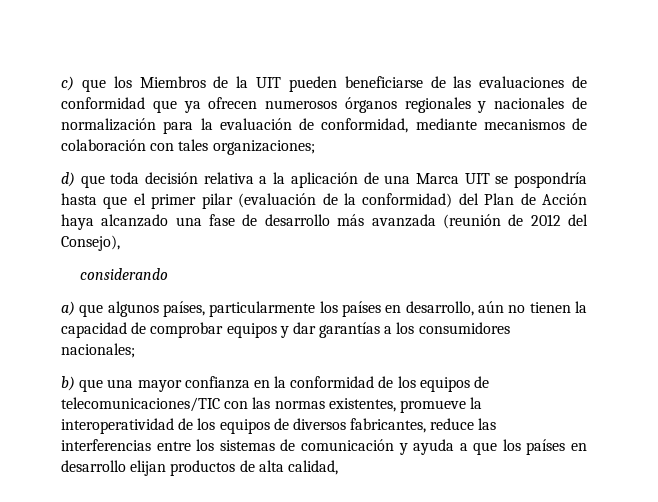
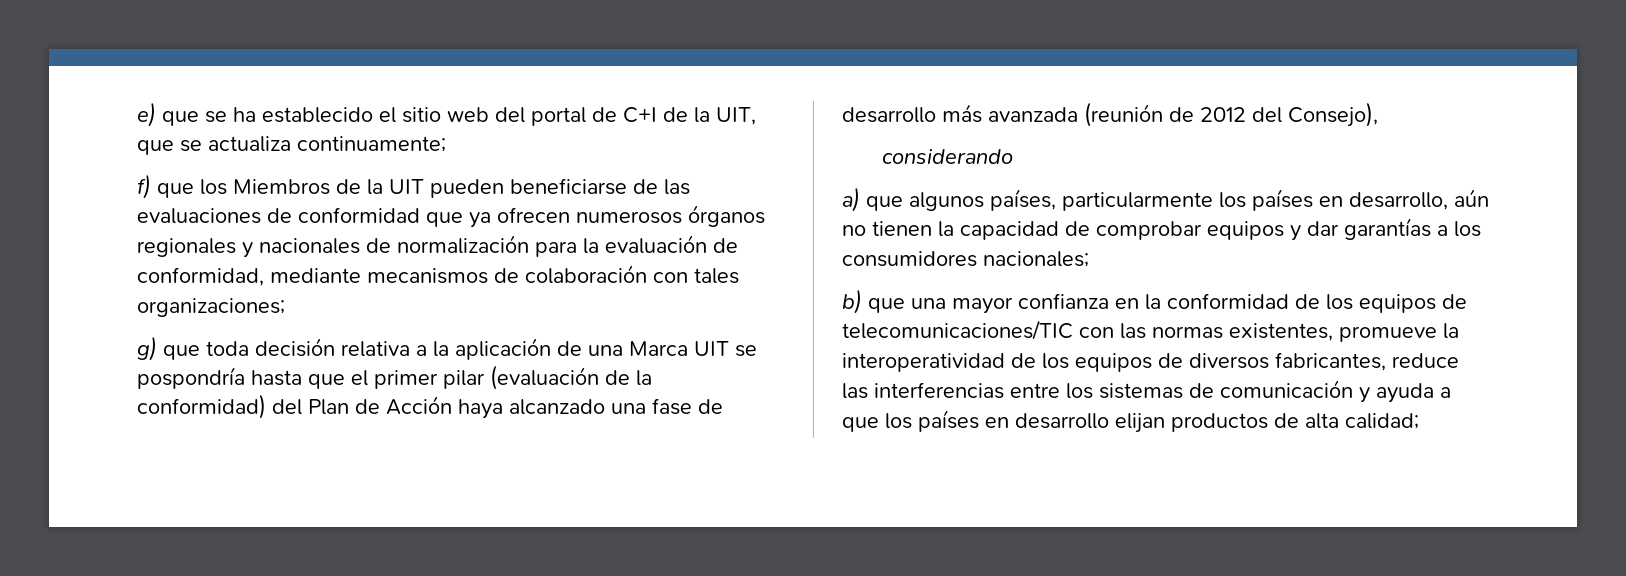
- c) que los Miembros de la UIT pueden beneficiarse de las evaluaciones de conformidad que ya ofrecen numerosos órganos regionales y nacionales de normalización para la evaluación de conformidad, mediante mecanismos de colaboración con tales organizaciones;
+ e) que se ha establecido el sitio web del portal de C+I de la UIT, que se actualiza continuamente;
+ f) que los Miembros de la UIT pueden beneficiarse de las evaluaciones de conformidad que ya ofrecen numerosos órganos regionales y nacionales de normalización para la evaluación de conformidad, mediante mecanismos de colaboración con tales organizaciones;
- d) que toda decisión relativa a la aplicación de una Marca UIT se pospondría hasta que el primer pilar (evaluación de la conformidad) del Plan de Acción haya alcanzado una fase de desarrollo más avanzada (reunión de 2012 del Consejo),
+ g) que toda decisión relativa a la aplicación de una Marca UIT se pospondría hasta que el primer pilar (evaluación de la conformidad) del Plan de Acción haya alcanzado una fase de desarrollo más avanzada (reunión de 2012 del Consejo),
- b) que una mayor confianza en la conformidad de los equipos de telecomunicaciones/TIC con las normas existentes, promueve la interoperatividad de los equipos de diversos fabricantes, reduce las interferencias entre los sistemas de comunicación y ayuda a que los países en desarrollo elijan productos de alta calidad,
+ b) que una mayor confianza en la conformidad de los equipos de telecomunicaciones/TIC con las normas existentes, promueve la interoperatividad de los equipos de diversos fabricantes, reduce las interferencias entre los sistemas de comunicación y ayuda a que los países en desarrollo elijan productos de alta calidad;

